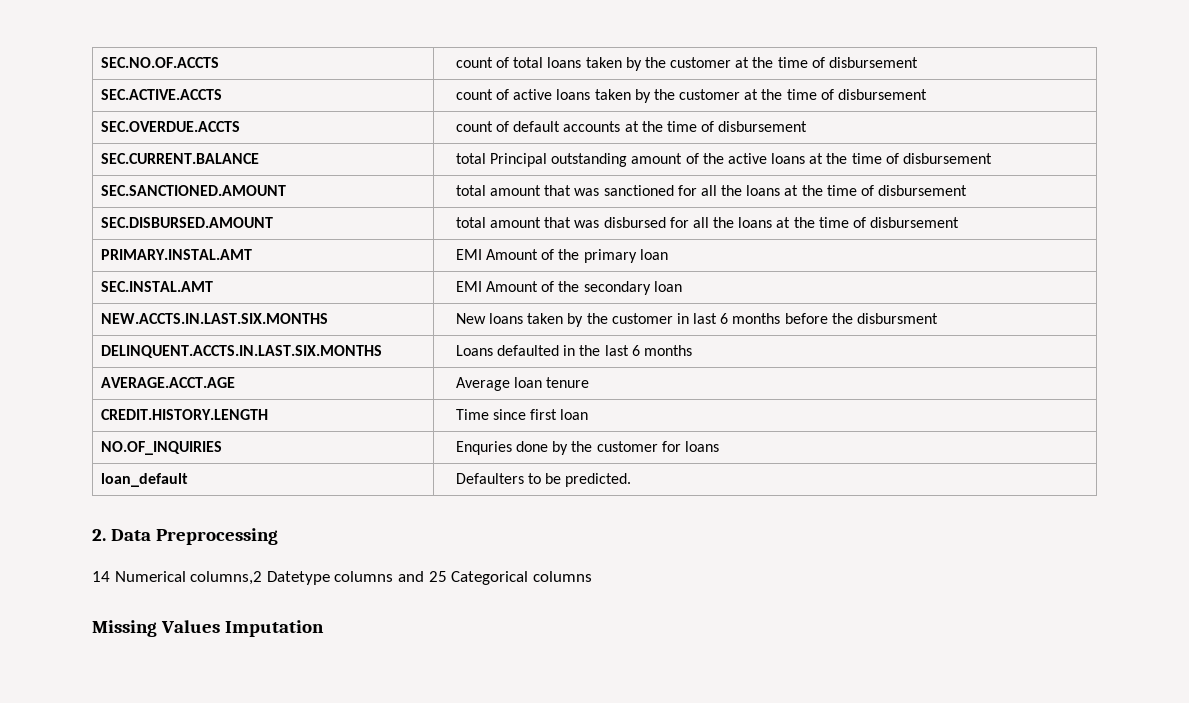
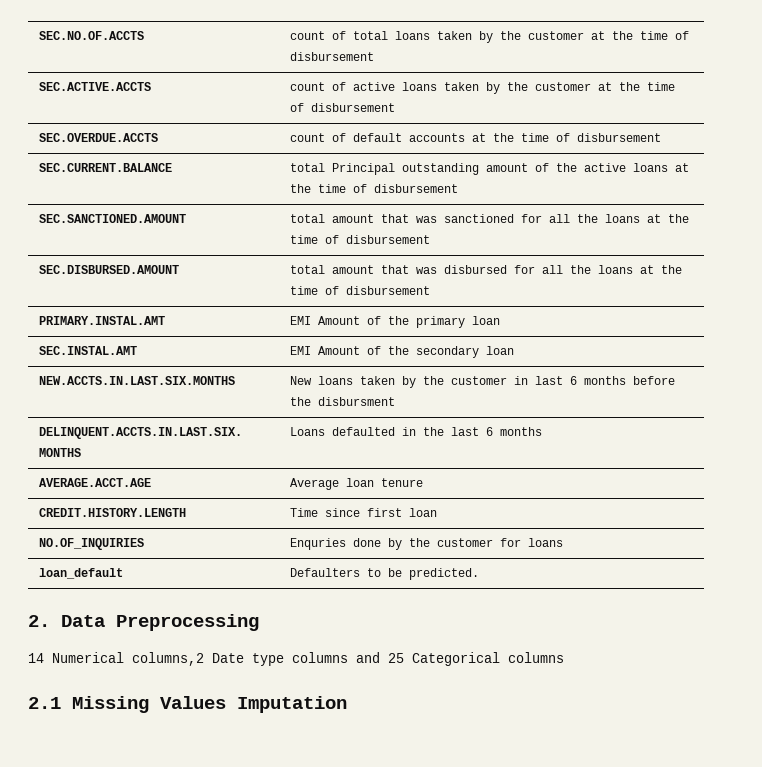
- 14 Numerical columns,2 Datetype columns and 25 Categorical columns
+ 14 Numerical columns,2 Date type columns and 25 Categorical columns
- Missing Values Imputation
+ 2.1 Missing Values Imputation

